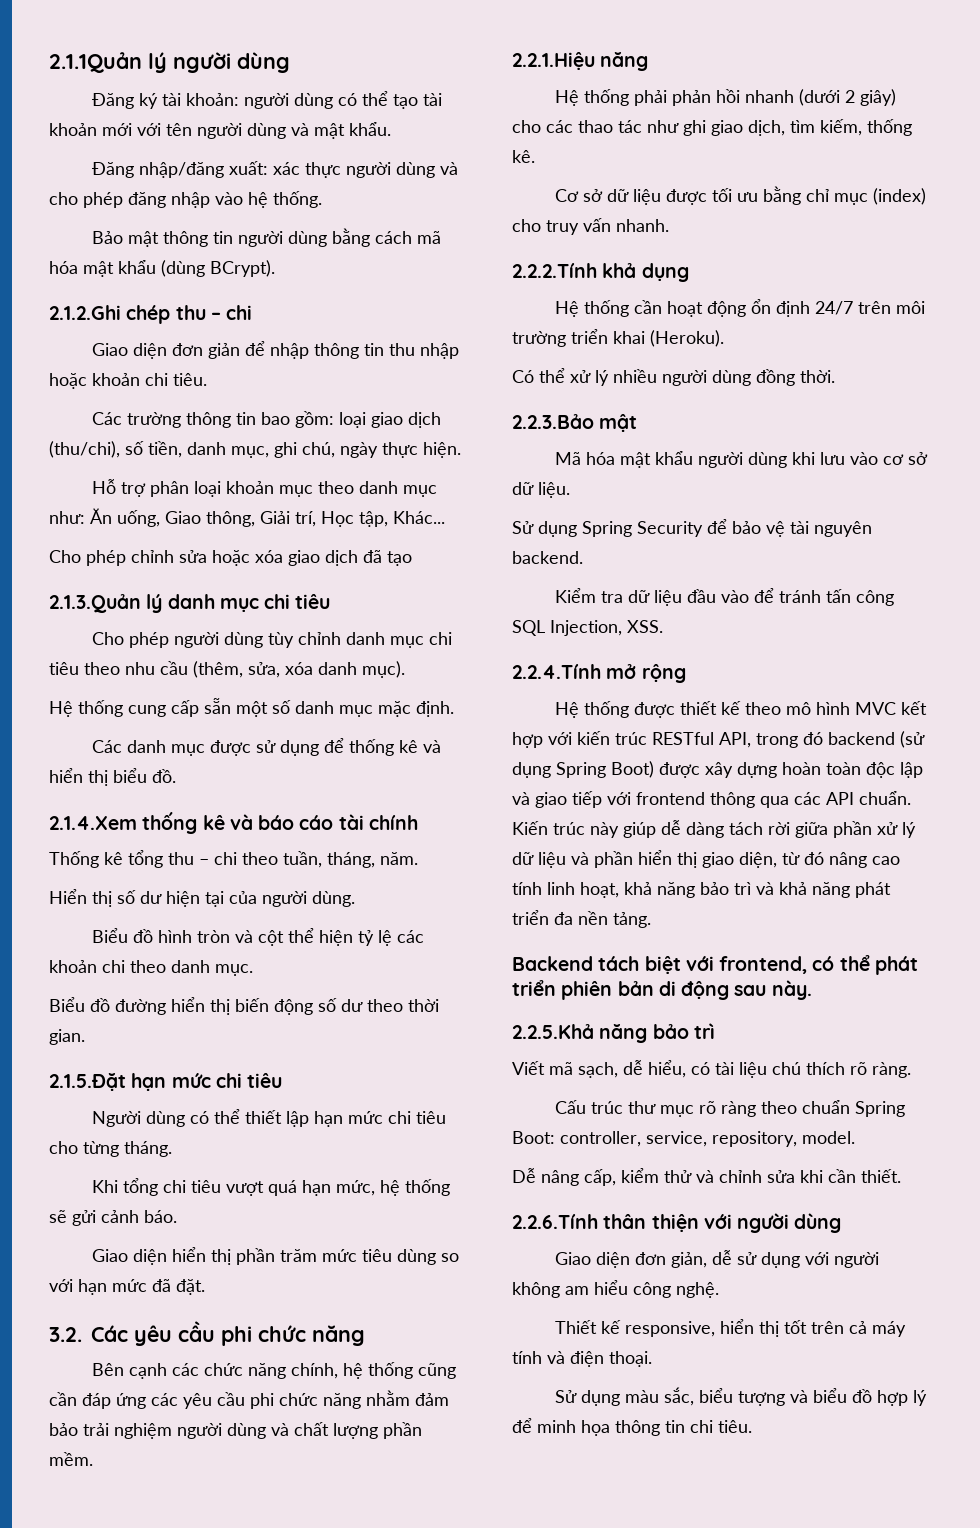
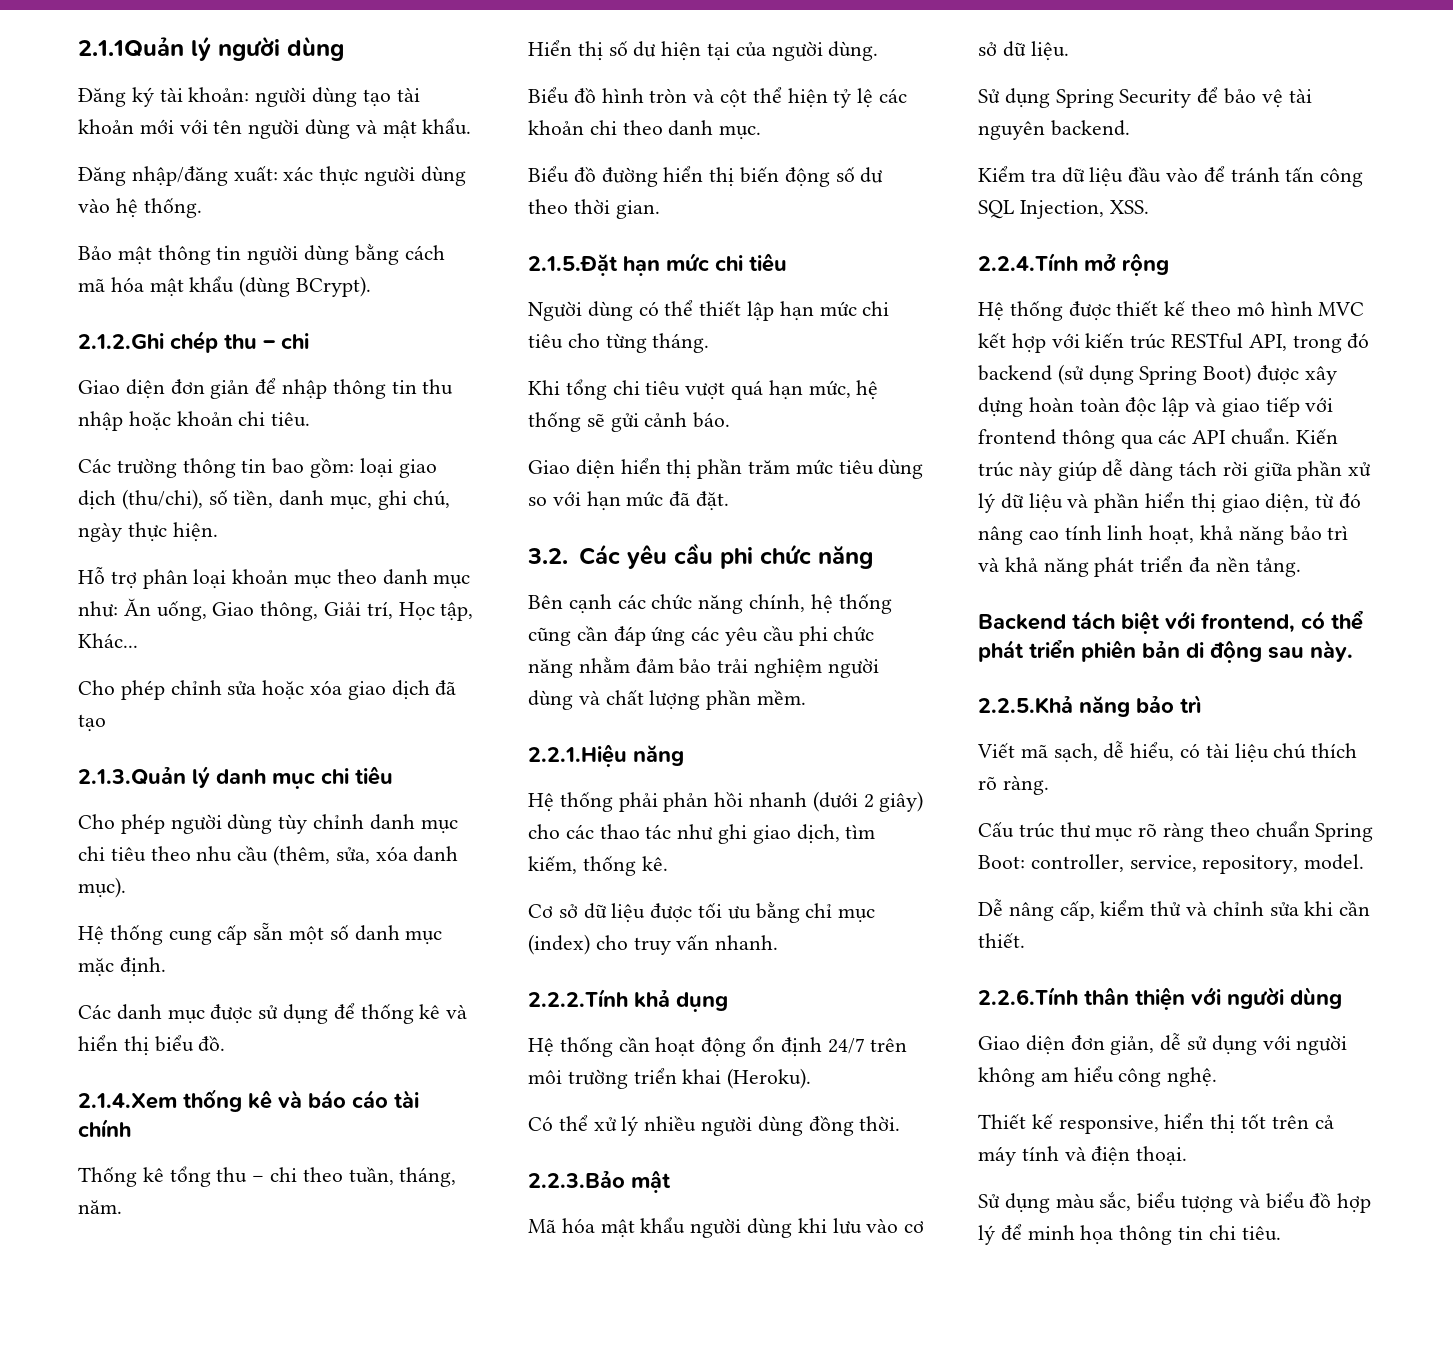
- Đăng ký tài khoản: người dùng có thể tạo tài khoản mới với tên người dùng và mật khẩu.
+ Đăng ký tài khoản: người dùng tạo tài khoản mới với tên người dùng và mật khẩu.
- Đăng nhập/đăng xuất: xác thực người dùng và cho phép đăng nhập vào hệ thống.
+ Đăng nhập/đăng xuất: xác thực người dùng vào hệ thống.

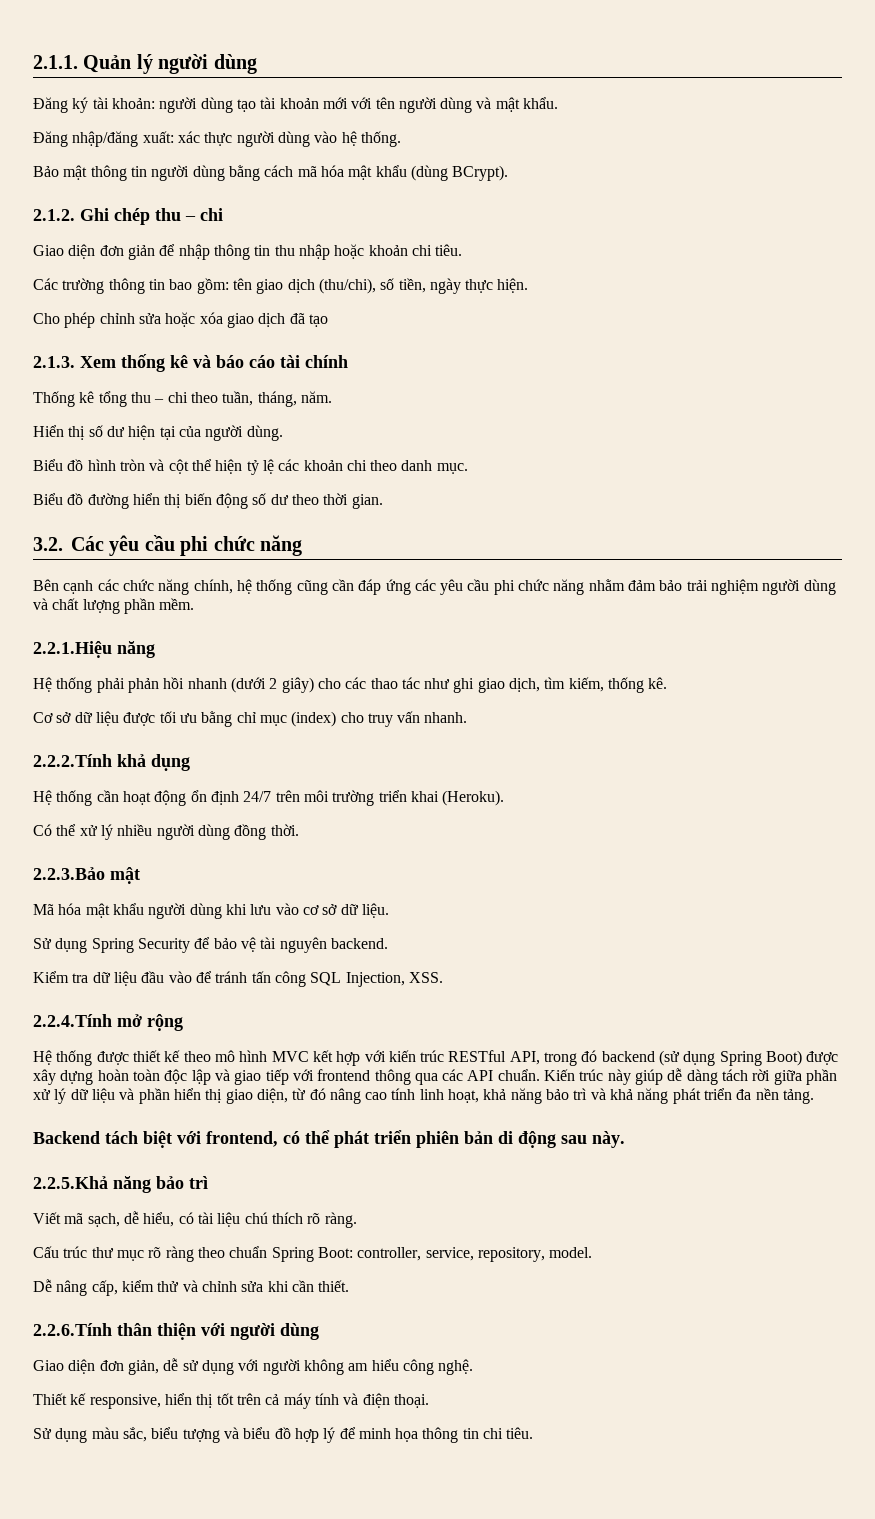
- 2.1.1Quản lý người dùng
+ 2.1.1. Quản lý người dùng
- 2.1.2.Ghi chép thu – chi
+ 2.1.2. Ghi chép thu – chi
- Các trường thông tin bao gồm: loại giao dịch (thu/chi), số tiền, danh mục, ghi chú, ngày thực hiện.
+ Các trường thông tin bao gồm: tên giao dịch (thu/chi), số tiền, ngày thực hiện.
- Hỗ trợ phân loại khoản mục theo danh mục như: Ăn uống, Giao thông, Giải trí, Học tập, Khác...
- 2.1.3.Quản lý danh mục chi tiêu
- Cho phép người dùng tùy chỉnh danh mục chi tiêu theo nhu cầu (thêm, sửa, xóa danh mục).
- Hệ thống cung cấp sẵn một số danh mục mặc định.
- Các danh mục được sử dụng để thống kê và hiển thị biểu đồ.
- 2.1.4.Xem thống kê và báo cáo tài chính
+ 2.1.3. Xem thống kê và báo cáo tài chính
- 2.1.5.Đặt hạn mức chi tiêu
- Người dùng có thể thiết lập hạn mức chi tiêu cho từng tháng.
- Khi tổng chi tiêu vượt quá hạn mức, hệ thống sẽ gửi cảnh báo.
- Giao diện hiển thị phần trăm mức tiêu dùng so với hạn mức đã đặt.

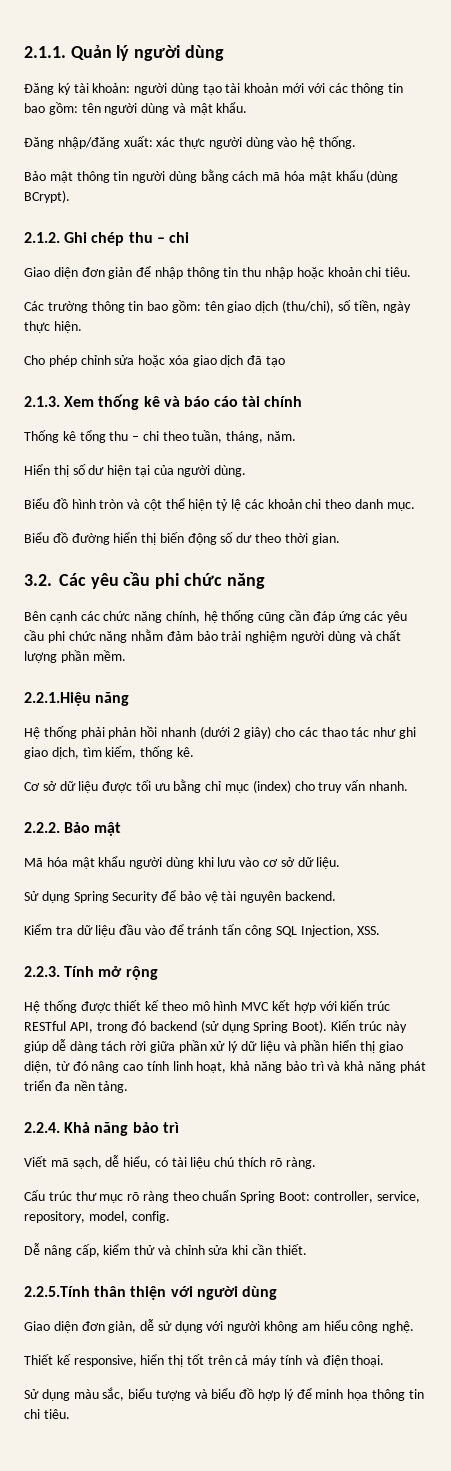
- Đăng ký tài khoản: người dùng tạo tài khoản mới với tên người dùng và mật khẩu.
+ Đăng ký tài khoản: người dùng tạo tài khoản mới với các thông tin bao gồm: tên người dùng và mật khẩu.
- 2.2.2.Tính khả dụng
- Hệ thống cần hoạt động ổn định 24/7 trên môi trường triển khai (Heroku).
- Có thể xử lý nhiều người dùng đồng thời.
- 2.2.3.Bảo mật
+ 2.2.2. Bảo mật
- 2.2.4.Tính mở rộng
+ 2.2.3. Tính mở rộng
- Hệ thống được thiết kế theo mô hình MVC kết hợp với kiến trúc RESTful API, trong đó backend (sử dụng Spring Boot) được xây dựng hoàn toàn độc lập và giao tiếp với frontend thông qua các API chuẩn.
+ Hệ thống được thiết kế theo mô hình MVC kết hợp với kiến trúc RESTful API, trong đó backend (sử dụng Spring Boot).
- Backend tách biệt với frontend, có thể phát triển phiên bản di động sau này.
- 2.2.5.Khả năng bảo trì
+ 2.2.4. Khả năng bảo trì
- Cấu trúc thư mục rõ ràng theo chuẩn Spring Boot: controller, service, repository, model.
+ Cấu trúc thư mục rõ ràng theo chuẩn Spring Boot: controller, service, repository, model, config.
- 2.2.6.Tính thân thiện với người dùng
+ 2.2.5.Tính thân thiện với người dùng

